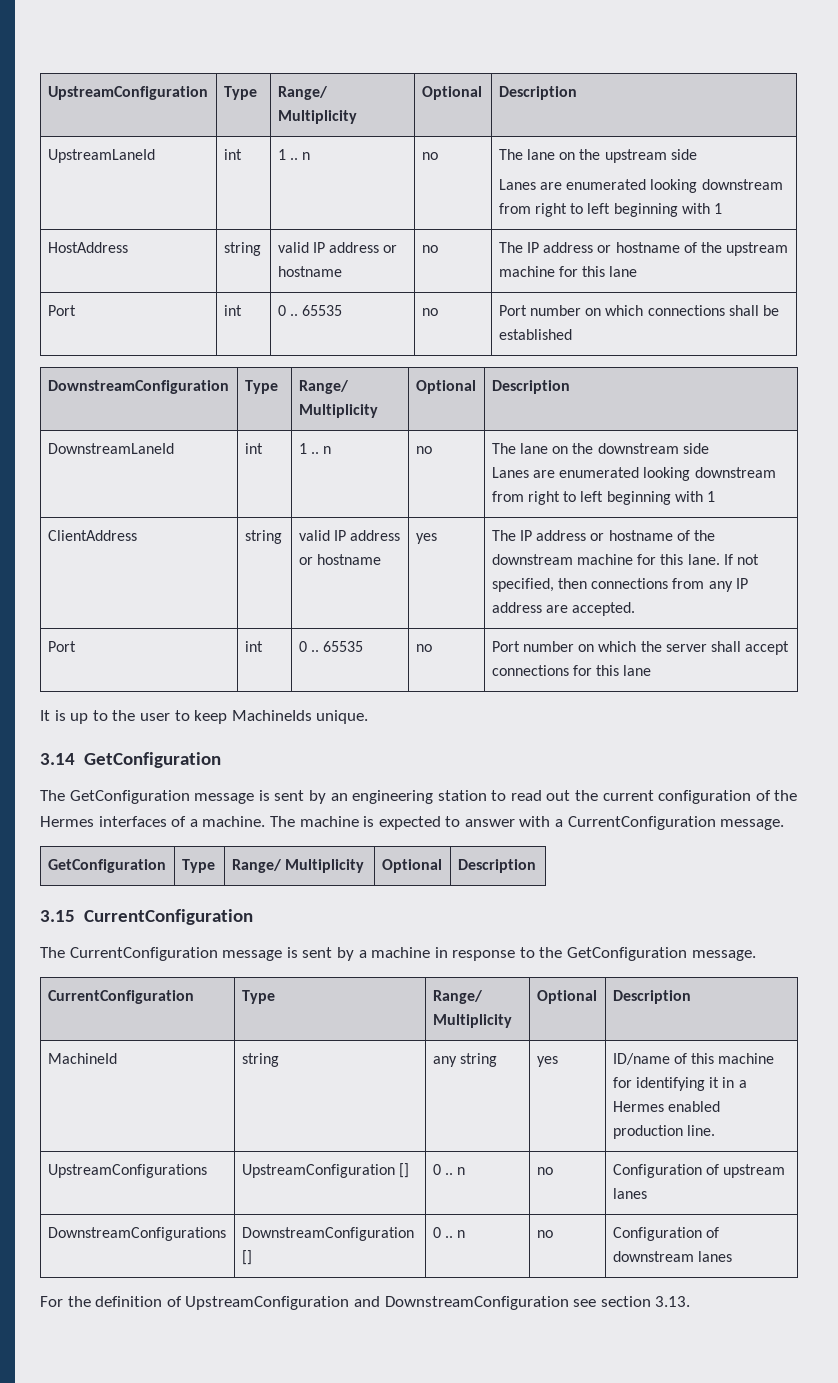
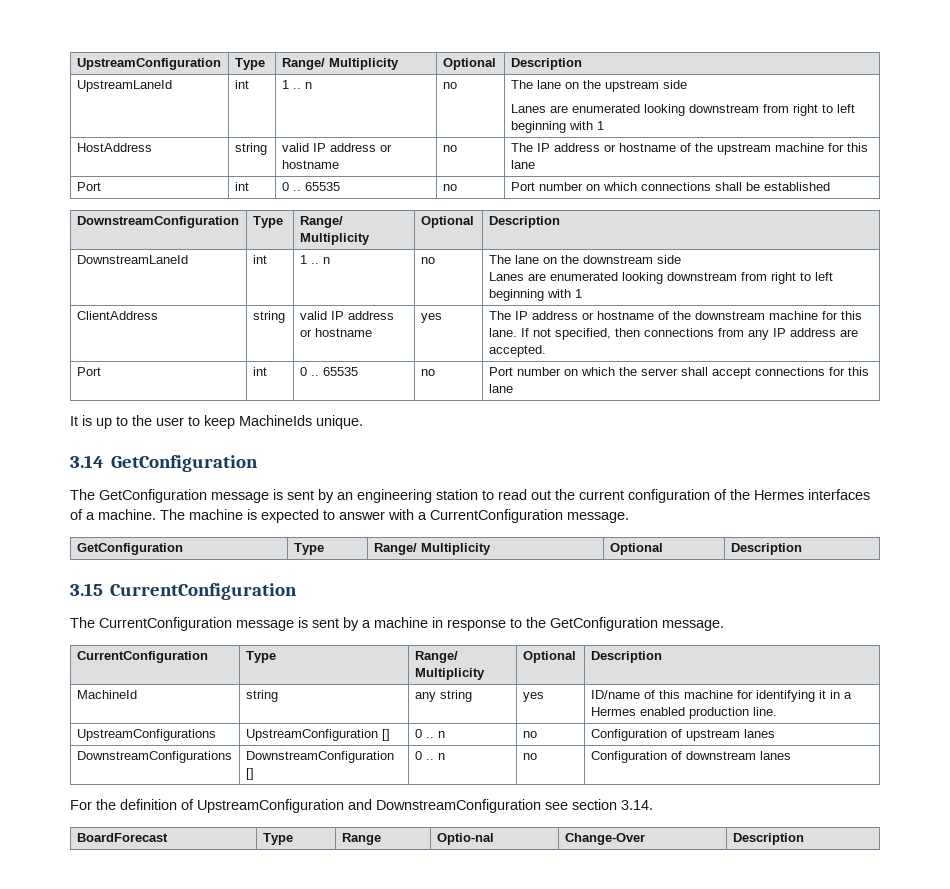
- For the definition of UpstreamConfiguration and DownstreamConfiguration see section 3.13.
+ For the definition of UpstreamConfiguration and DownstreamConfiguration see section 3.14.
+ BoardForecast | Type | Range | Optio-nal | Change-Over | Description

